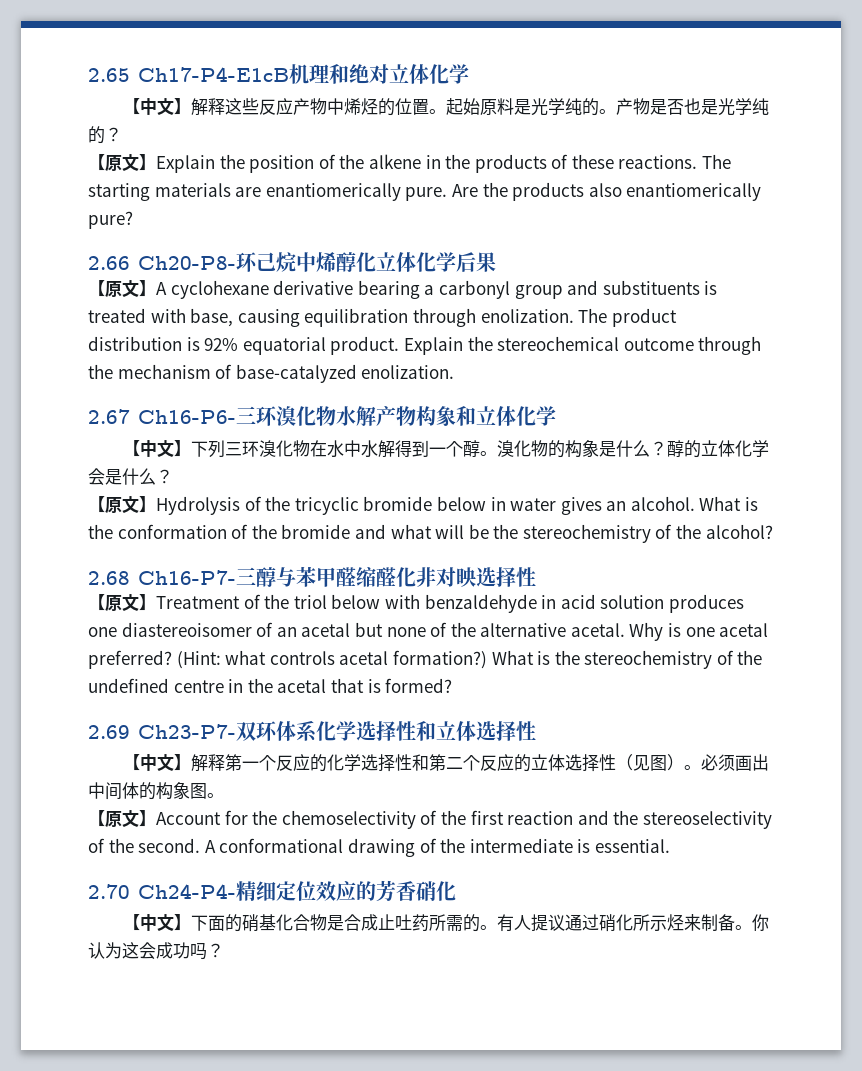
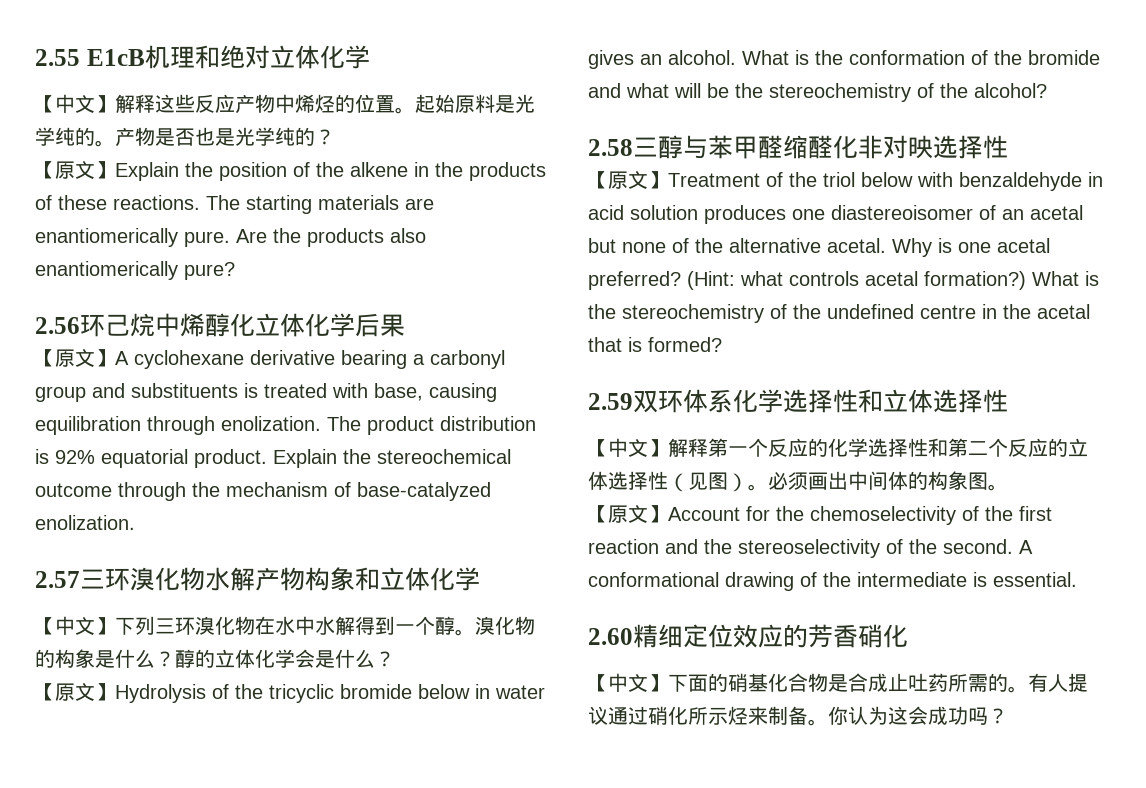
- 2.65 Ch17-P4-E1cB机理和绝对立体化学
+ 2.55 E1cB机理和绝对立体化学
- 2.66 Ch20-P8-环己烷中烯醇化立体化学后果
+ 2.56环己烷中烯醇化立体化学后果
- 2.67 Ch16-P6-三环溴化物水解产物构象和立体化学
+ 2.57三环溴化物水解产物构象和立体化学
- 2.68 Ch16-P7-三醇与苯甲醛缩醛化非对映选择性
+ 2.58三醇与苯甲醛缩醛化非对映选择性
- 2.69 Ch23-P7-双环体系化学选择性和立体选择性
+ 2.59双环体系化学选择性和立体选择性
- 2.70 Ch24-P4-精细定位效应的芳香硝化
+ 2.60精细定位效应的芳香硝化

